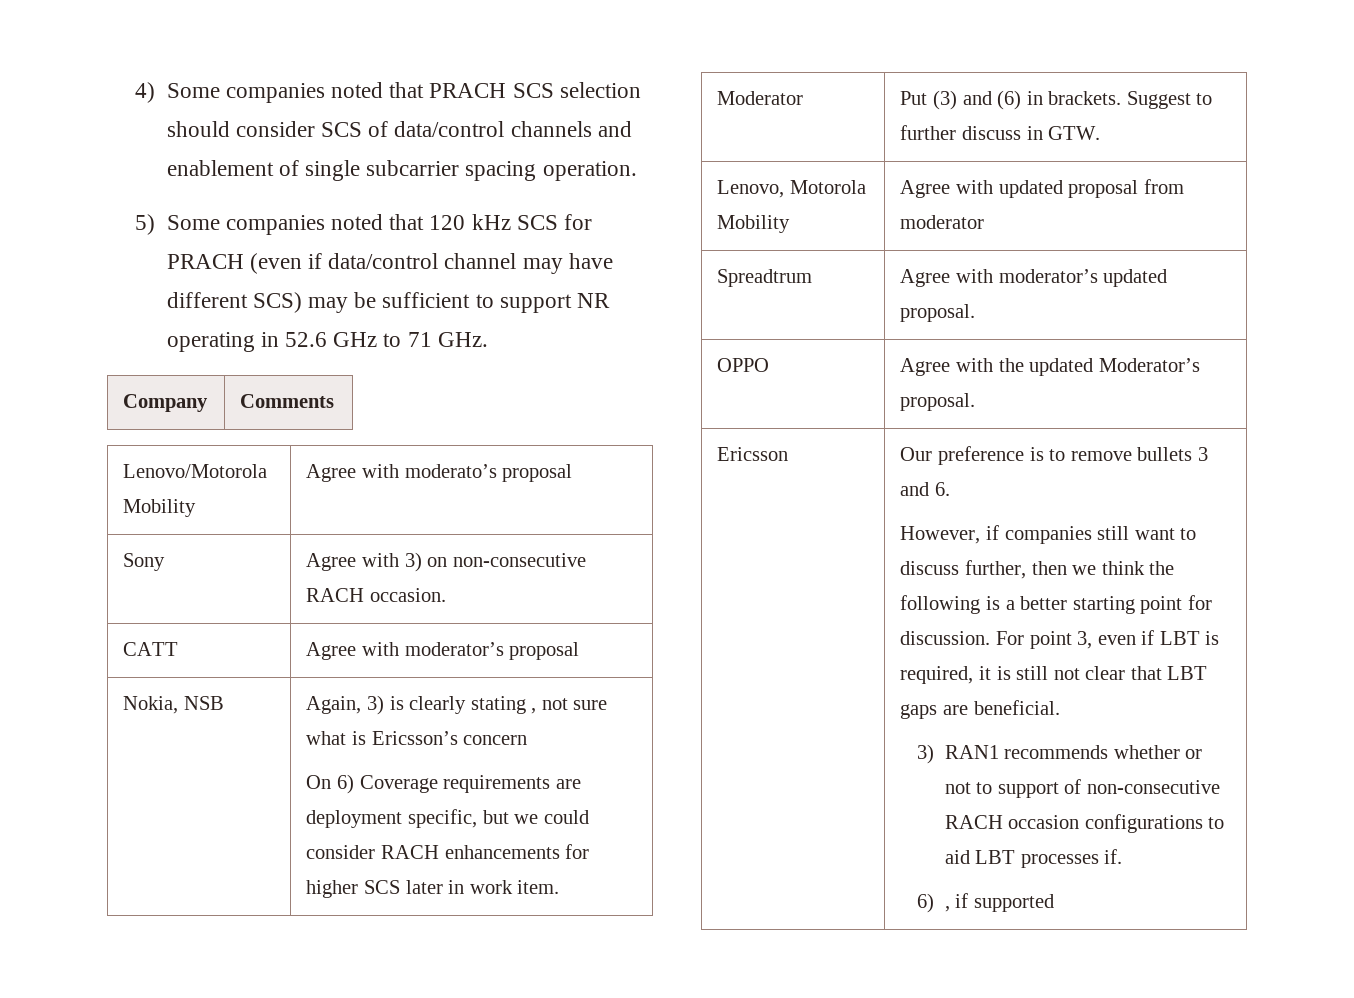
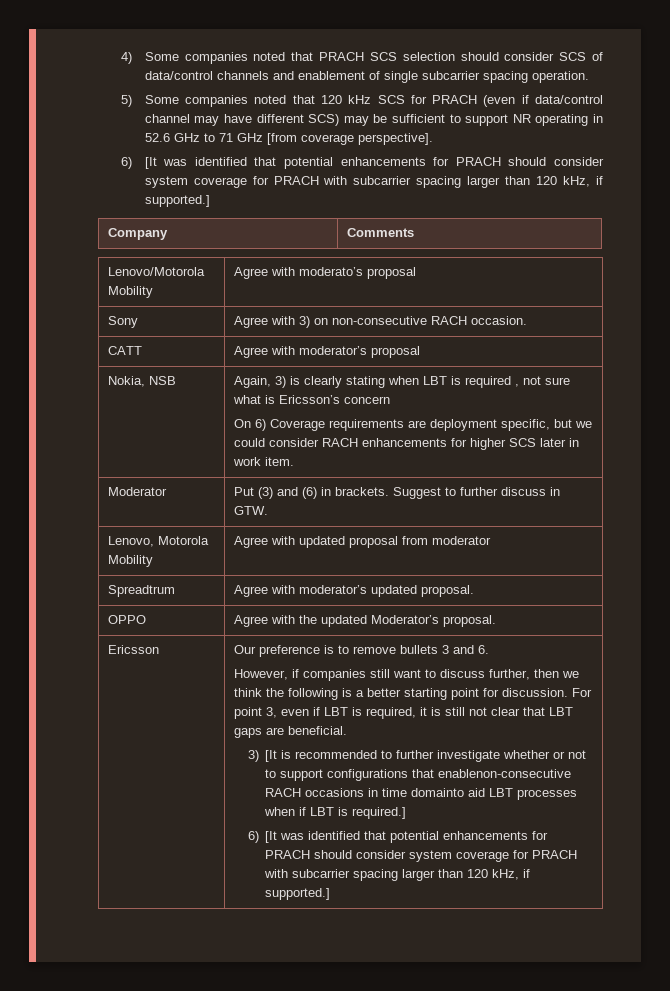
- 5) Some companies noted that 120 kHz SCS for PRACH (even if data/control channel may have different SCS) may be sufficient to support NR operating in 52.6 GHz to 71 GHz.
+ 5) Some companies noted that 120 kHz SCS for PRACH (even if data/control channel may have different SCS) may be sufficient to support NR operating in 52.6 GHz to 71 GHz [from coverage perspective].
+ 6) [It was identified that potential enhancements for PRACH should consider system coverage for PRACH with subcarrier spacing larger than 120 kHz, if supported.]
- Nokia, NSB | Again, 3) is clearly stating , not sure what is Ericsson’s concern
+ Nokia, NSB | Again, 3) is clearly stating when LBT is required , not sure what is Ericsson’s concern
- 3) RAN1 recommends whether or not to support of non-consecutive RACH occasion configurations to aid LBT processes if.
- 6) , if supported
+ 3) [It is recommended to further investigate whether or not to support configurations that enablenon-consecutive RACH occasions in time domainto aid LBT processes when if LBT is required.]
+ 6) [It was identified that potential enhancements for PRACH should consider system coverage for PRACH with subcarrier spacing larger than 120 kHz, if supported.]

